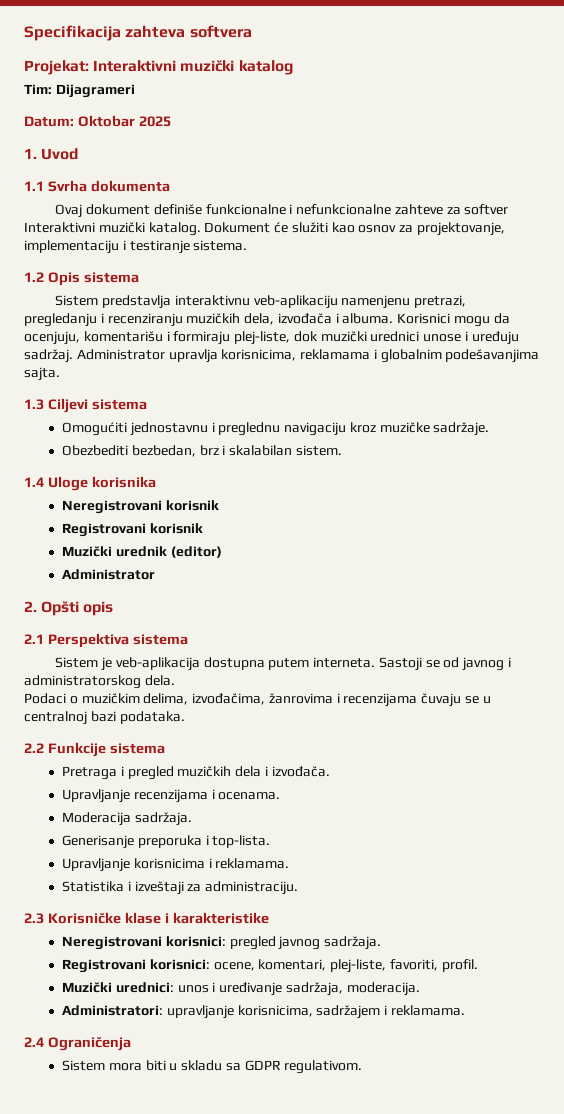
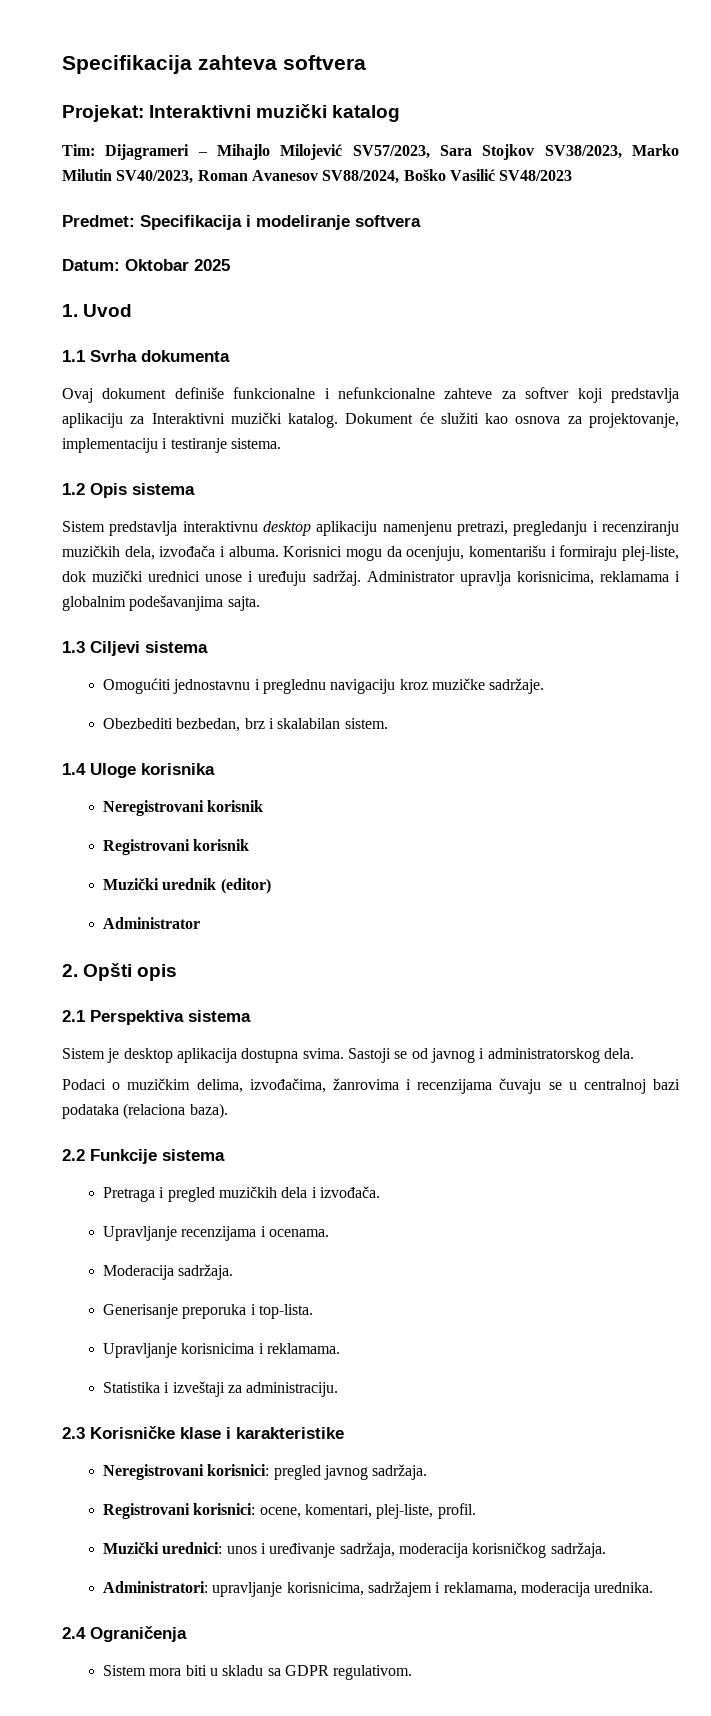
- Tim: Dijagrameri
+ Tim: Dijagrameri – Mihajlo Milojević SV57/2023, Sara Stojkov SV38/2023, Marko Milutin SV40/2023, Roman Avanesov SV88/2024, Boško Vasilić SV48/2023
+ Predmet: Specifikacija i modeliranje softvera
- Ovaj dokument definiše funkcionalne i nefunkcionalne zahteve za softver Interaktivni muzički katalog.
+ Ovaj dokument definiše funkcionalne i nefunkcionalne zahteve za softver koji predstavlja aplikaciju za Interaktivni muzički katalog.
- Dokument će služiti kao osnov za projektovanje, implementaciju i testiranje sistema.
+ Dokument će služiti kao osnova za projektovanje, implementaciju i testiranje sistema.
- Sistem predstavlja interaktivnu veb-aplikaciju namenjenu pretrazi, pregledanju i recenziranju muzičkih dela, izvođača i albuma.
+ Sistem predstavlja interaktivnu desktop aplikaciju namenjenu pretrazi, pregledanju i recenziranju muzičkih dela, izvođača i albuma.
- Sistem je veb-aplikacija dostupna putem interneta.
+ Sistem je desktop aplikacija dostupna svima.
- Podaci o muzičkim delima, izvođačima, žanrovima i recenzijama čuvaju se u centralnoj bazi podataka.
+ Podaci o muzičkim delima, izvođačima, žanrovima i recenzijama čuvaju se u centralnoj bazi podataka (relaciona baza).
- Registrovani korisnici: ocene, komentari, plej-liste, favoriti, profil.
+ Registrovani korisnici: ocene, komentari, plej-liste, profil.
- Muzički urednici: unos i uređivanje sadržaja, moderacija.
+ Muzički urednici: unos i uređivanje sadržaja, moderacija korisničkog sadržaja.
- Administratori: upravljanje korisnicima, sadržajem i reklamama.
+ Administratori: upravljanje korisnicima, sadržajem i reklamama, moderacija urednika.

